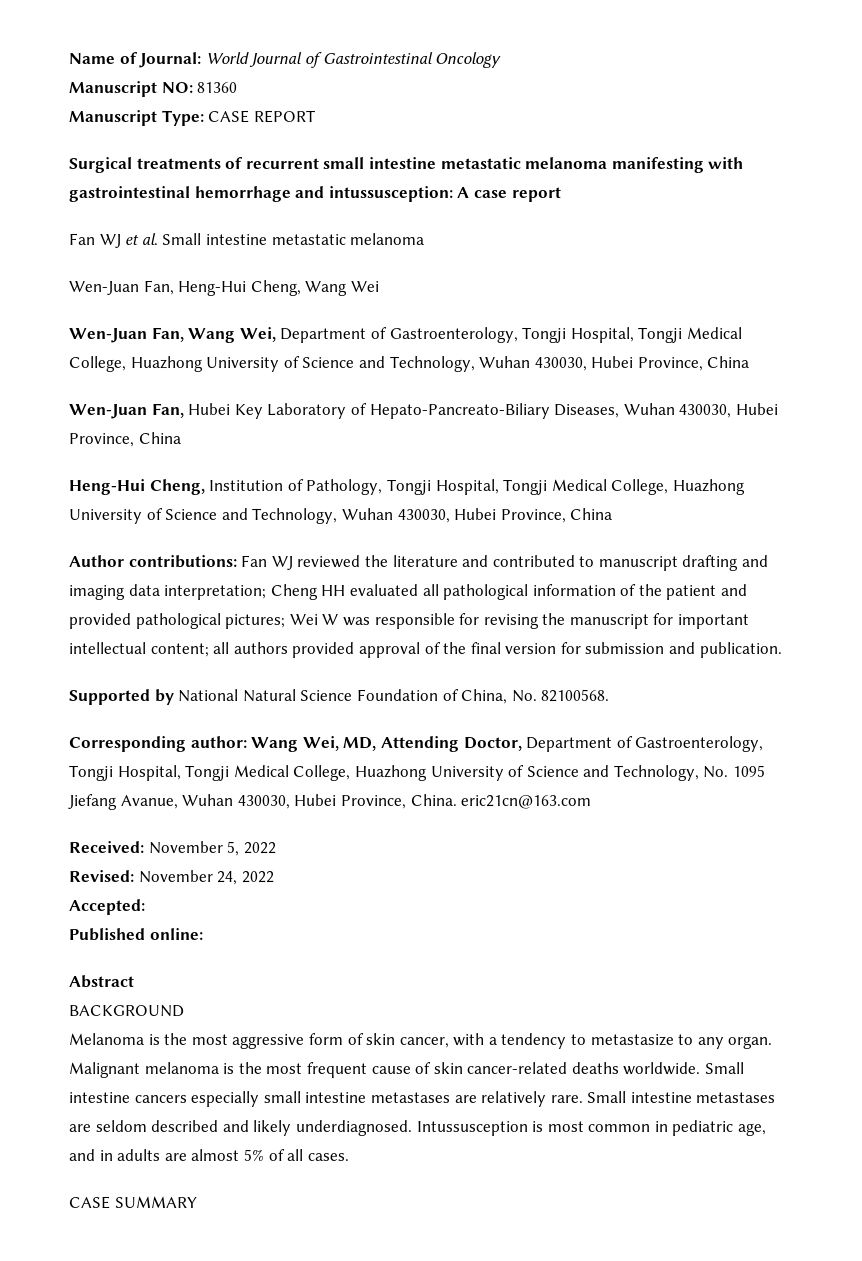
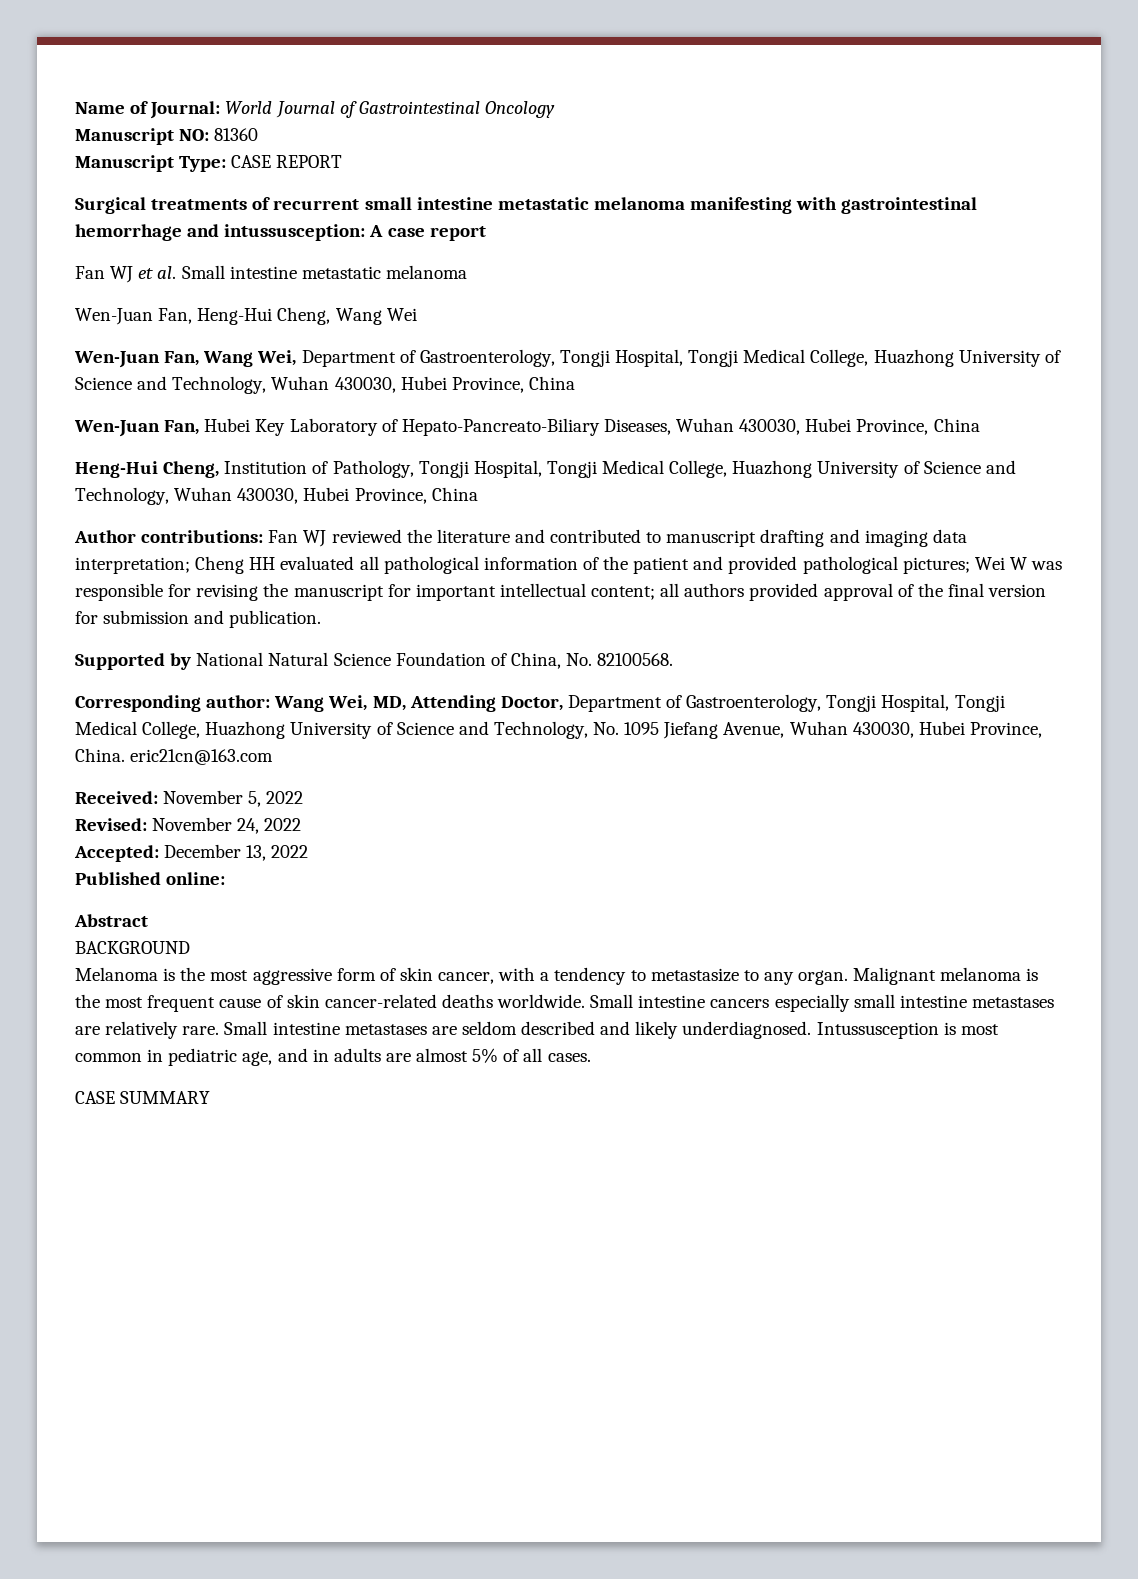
- Corresponding author: Wang Wei, MD, Attending Doctor, Department of Gastroenterology, Tongji Hospital, Tongji Medical College, Huazhong University of Science and Technology, No. 1095 Jiefang Avanue, Wuhan 430030, Hubei Province, China. eric21cn@163.com
+ Corresponding author: Wang Wei, MD, Attending Doctor, Department of Gastroenterology, Tongji Hospital, Tongji Medical College, Huazhong University of Science and Technology, No. 1095 Jiefang Avenue, Wuhan 430030, Hubei Province, China. eric21cn@163.com
- Accepted:
+ Accepted: December 13, 2022

